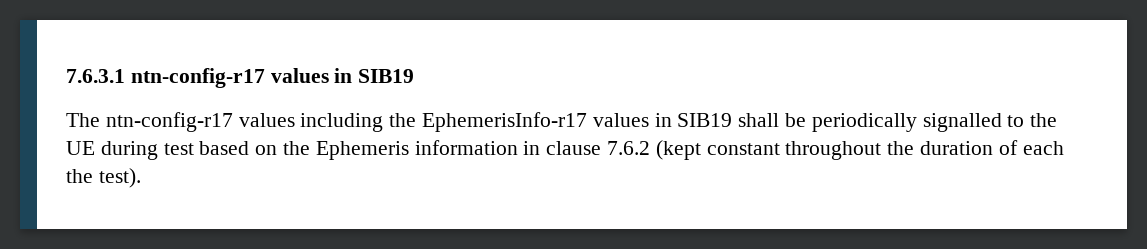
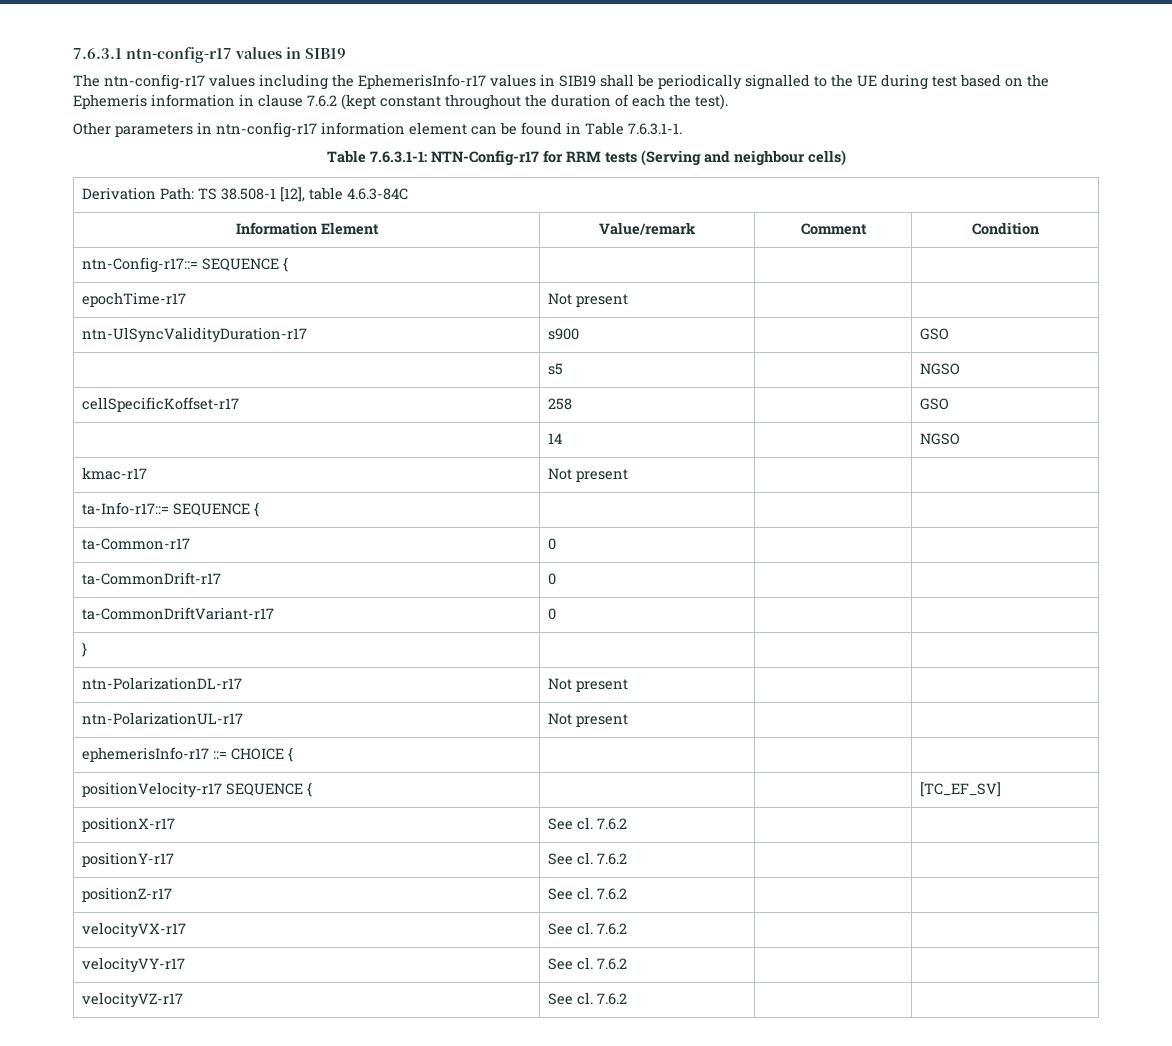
+ Other parameters in ntn-config-r17 information element can be found in Table 7.6.3.1-1.
+ Table 7.6.3.1-1: NTN-Config-r17 for RRM tests (Serving and neighbour cells)
+ Derivation Path: TS 38.508-1 [12], table 4.6.3-84C
+ Information Element | Value/remark | Comment | Condition
+ ntn-Config-r17::= SEQUENCE { | | |
+ epochTime-r17 | Not present | |
+ ntn-UlSyncValidityDuration-r17 | s900 | | GSO
+ | s5 | | NGSO
+ cellSpecificKoffset-r17 | 258 | | GSO
+ | 14 | | NGSO
+ kmac-r17 | Not present | |
+ ta-Info-r17::= SEQUENCE { | | |
+ ta-Common-r17 | 0 | |
+ ta-CommonDrift-r17 | 0 | |
+ ta-CommonDriftVariant-r17 | 0 | |
+ } | | |
+ ntn-PolarizationDL-r17 | Not present | |
+ ntn-PolarizationUL-r17 | Not present | |
+ ephemerisInfo-r17 ::= CHOICE { | | |
+ positionVelocity-r17 SEQUENCE { | | | [TC_EF_SV]
+ positionX-r17 | See cl. 7.6.2 | |
+ positionY-r17 | See cl. 7.6.2 | |
+ positionZ-r17 | See cl. 7.6.2 | |
+ velocityVX-r17 | See cl. 7.6.2 | |
+ velocityVY-r17 | See cl. 7.6.2 | |
+ velocityVZ-r17 | See cl. 7.6.2 | |

